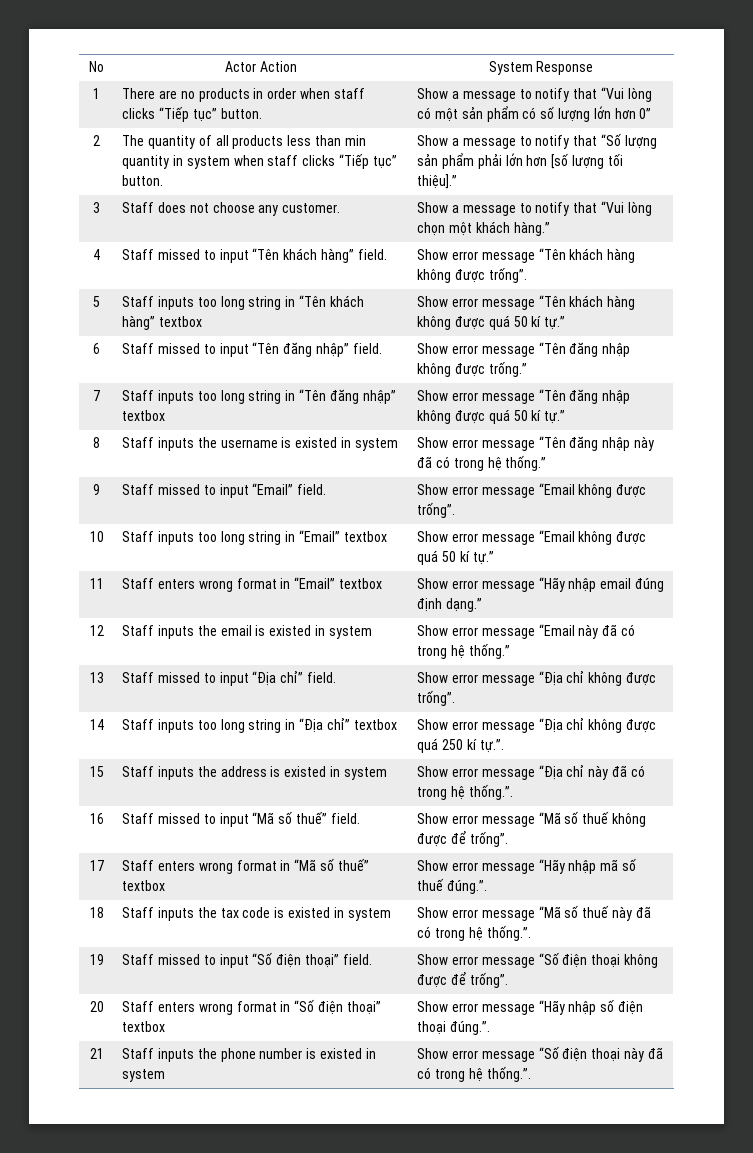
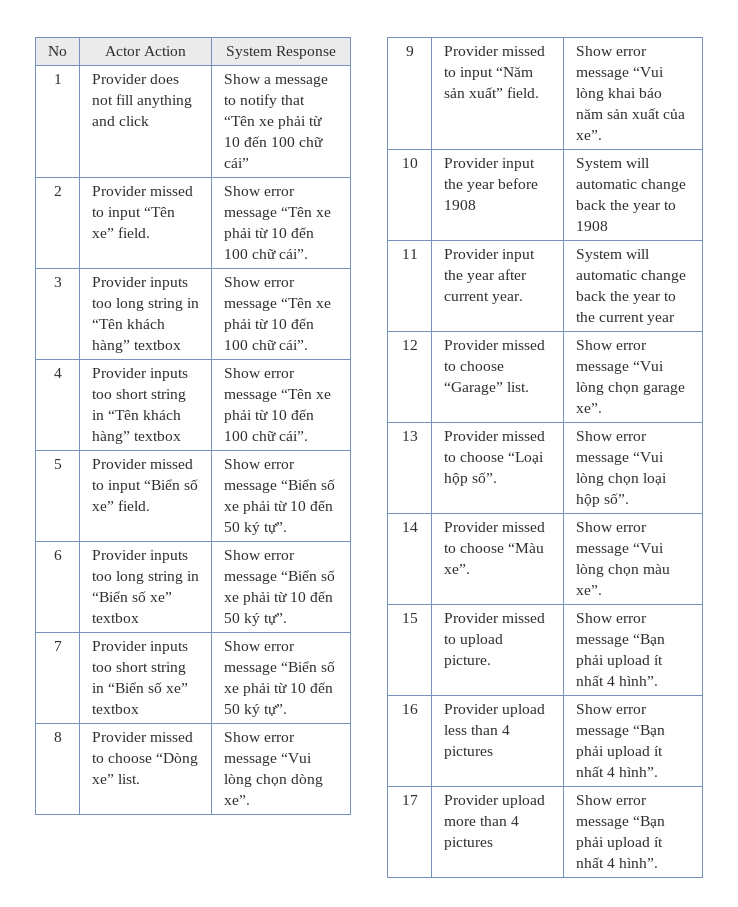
- 1 | There are no products in order when staff clicks “Tiếp tục” button. | Show a message to notify that “Vui lòng có một sản phẩm có số lượng lớn hơn 0”
- 2 | The quantity of all products less than min quantity in system when staff clicks “Tiếp tục” button. | Show a message to notify that “Số lượng sản phẩm phải lớn hơn [số lượng tối thiệu].”
- 3 | Staff does not choose any customer. | Show a message to notify that “Vui lòng chọn một khách hàng.”
- 4 | Staff missed to input “Tên khách hàng” field. | Show error message “Tên khách hàng không được trống”.
- 5 | Staff inputs too long string in “Tên khách hàng” textbox | Show error message “Tên khách hàng không được quá 50 kí tự.”
- 6 | Staff missed to input “Tên đăng nhập” field. | Show error message “Tên đăng nhập không được trống.”
- 7 | Staff inputs too long string in “Tên đăng nhập” textbox | Show error message “Tên đăng nhập không được quá 50 kí tự.”
- 8 | Staff inputs the username is existed in system | Show error message “Tên đăng nhập này đã có trong hệ thống.”
- 9 | Staff missed to input “Email” field. | Show error message “Email không được trống”.
- 10 | Staff inputs too long string in “Email” textbox | Show error message “Email không được quá 50 kí tự.”
- 11 | Staff enters wrong format in “Email” textbox | Show error message “Hãy nhập email đúng định dạng.”
- 12 | Staff inputs the email is existed in system | Show error message “Email này đã có trong hệ thống.”
- 13 | Staff missed to input “Địa chỉ” field. | Show error message “Địa chỉ không được trống”.
- 14 | Staff inputs too long string in “Địa chỉ” textbox | Show error message “Địa chỉ không được quá 250 kí tự.”.
- 15 | Staff inputs the address is existed in system | Show error message “Địa chỉ này đã có trong hệ thống.”.
- 16 | Staff missed to input “Mã số thuế” field. | Show error message “Mã số thuế không được để trống”.
- 17 | Staff enters wrong format in “Mã số thuế” textbox | Show error message “Hãy nhập mã số thuế đúng.”.
- 18 | Staff inputs the tax code is existed in system | Show error message “Mã số thuế này đã có trong hệ thống.”.
- 19 | Staff missed to input “Số điện thoại” field. | Show error message “Số điện thoại không được để trống”.
- 20 | Staff enters wrong format in “Số điện thoại” textbox | Show error message “Hãy nhập số điện thoại đúng.”.
- 21 | Staff inputs the phone number is existed in system | Show error message “Số điện thoại này đã có trong hệ thống.”.
+ 1 | Provider does not fill anything and click | Show a message to notify that “Tên xe phải từ 10 đến 100 chữ cái”
+ 2 | Provider missed to input “Tên xe” field. | Show error message “Tên xe phải từ 10 đến 100 chữ cái”.
+ 3 | Provider inputs too long string in “Tên khách hàng” textbox | Show error message “Tên xe phải từ 10 đến 100 chữ cái”.
+ 4 | Provider inputs too short string in “Tên khách hàng” textbox | Show error message “Tên xe phải từ 10 đến 100 chữ cái”.
+ 5 | Provider missed to input “Biển số xe” field. | Show error message “Biển số xe phải từ 10 đến 50 ký tự”.
+ 6 | Provider inputs too long string in “Biển số xe” textbox | Show error message “Biển số xe phải từ 10 đến 50 ký tự”.
+ 7 | Provider inputs too short string in “Biển số xe” textbox | Show error message “Biển số xe phải từ 10 đến 50 ký tự”.
+ 8 | Provider missed to choose “Dòng xe” list. | Show error message “Vui lòng chọn dòng xe”.
+ 9 | Provider missed to input “Năm sản xuất” field. | Show error message “Vui lòng khai báo năm sản xuất của xe”.
+ 10 | Provider input the year before 1908 | System will automatic change back the year to 1908
+ 11 | Provider input the year after current year. | System will automatic change back the year to the current year
+ 12 | Provider missed to choose “Garage” list. | Show error message “Vui lòng chọn garage xe”.
+ 13 | Provider missed to choose “Loại hộp số”. | Show error message “Vui lòng chọn loại hộp số”.
+ 14 | Provider missed to choose “Màu xe”. | Show error message “Vui lòng chọn màu xe”.
+ 15 | Provider missed to upload picture. | Show error message “Bạn phải upload ít nhất 4 hình”.
+ 16 | Provider upload less than 4 pictures | Show error message “Bạn phải upload ít nhất 4 hình”.
+ 17 | Provider upload more than 4 pictures | Show error message “Bạn phải upload ít nhất 4 hình”.

